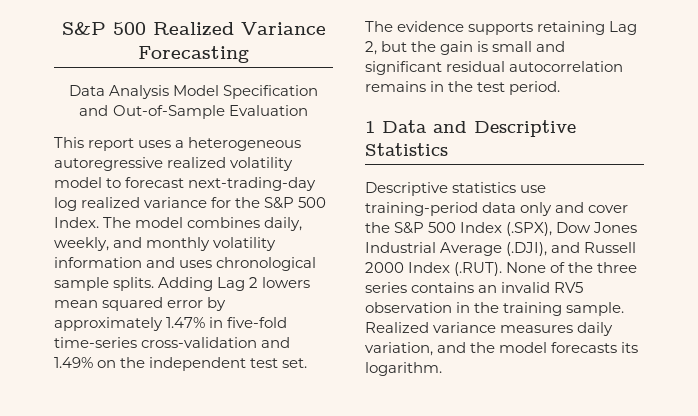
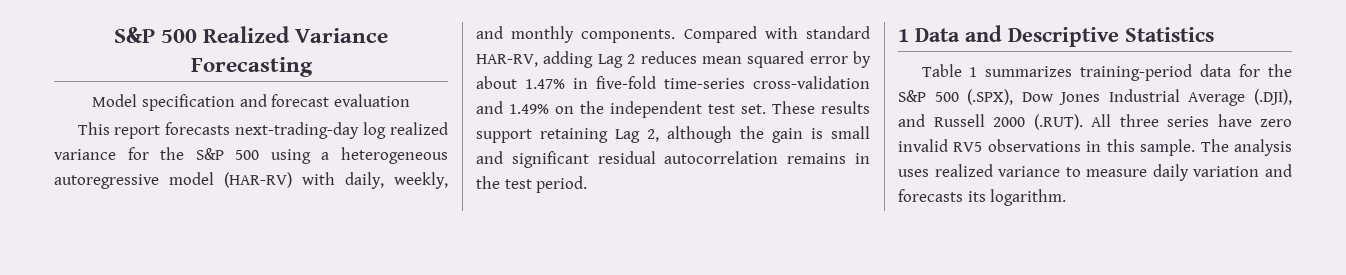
- Data Analysis Model Specification and Out-of-Sample Evaluation
- This report uses a heterogeneous autoregressive realized volatility model to forecast next-trading-day log realized variance for the S&P 500 Index. The model combines daily, weekly, and monthly volatility information and uses chronological sample splits. Adding Lag 2 lowers mean squared error by approximately 1.47% in five-fold time-series cross-validation and 1.49% on the independent test set.
+ Model specification and forecast evaluation
+ This report forecasts next-trading-day log realized variance for the S&P 500 using a heterogeneous autoregressive model (HAR-RV) with daily, weekly, and monthly components. Compared with standard HAR-RV, adding Lag 2 reduces mean squared error by about 1.47% in five-fold time-series cross-validation and 1.49% on the independent test set.
- The evidence supports retaining Lag 2, but the gain is small and significant residual autocorrelation remains in the test period.
+ These results support retaining Lag 2, although the gain is small and significant residual autocorrelation remains in the test period.
- Descriptive statistics use training-period data only and cover the S&P 500 Index (.SPX), Dow Jones Industrial Average (.DJI), and Russell 2000 Index (.RUT). None of the three series contains an invalid RV5 observation in the training sample. Realized variance measures daily variation, and the model forecasts its logarithm.
+ Table 1 summarizes training-period data for the S&P 500 (.SPX), Dow Jones Industrial Average (.DJI), and Russell 2000 (.RUT). All three series have zero invalid RV5 observations in this sample. The analysis uses realized variance to measure daily variation and forecasts its logarithm.

